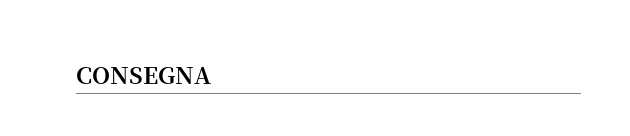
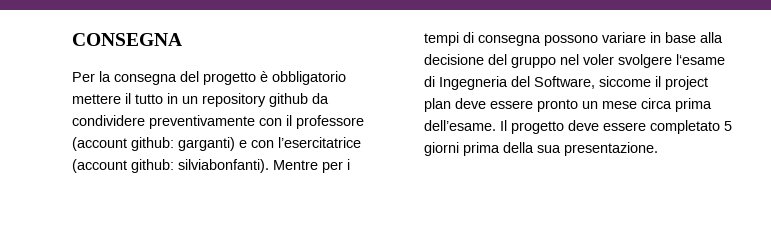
+ Per la consegna del progetto è obbligatorio mettere il tutto in un repository github da condividere preventivamente con il professore (account github: garganti) e con l’esercitatrice (account github: silviabonfanti). Mentre per i tempi di consegna possono variare in base alla decisione del gruppo nel voler svolgere l‘esame di Ingegneria del Software, siccome il project plan deve essere pronto un mese circa prima dell’esame. Il progetto deve essere completato 5 giorni prima della sua presentazione.

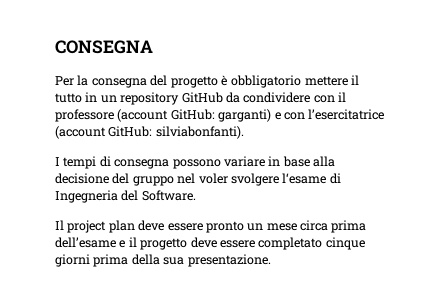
- Per la consegna del progetto è obbligatorio mettere il tutto in un repository github da condividere preventivamente con il professore (account github:
+ Per la consegna del progetto è obbligatorio mettere il tutto in un repository GitHub da condividere con il professore (account GitHub:
- garganti) e con l’esercitatrice (account github:
+ garganti) e con l’esercitatrice (account GitHub:
- silviabonfanti). Mentre per i tempi di consegna possono variare in base alla decisione del gruppo nel voler svolgere l‘esame di Ingegneria del Software, siccome il project plan deve essere pronto un mese circa prima dell’esame. Il progetto deve essere completato 5 giorni prima della sua presentazione.
+ silviabonfanti).
+ I tempi di consegna possono variare in base alla decisione del gruppo nel voler svolgere l‘esame di Ingegneria del Software.
+ Il project plan deve essere pronto un mese circa prima dell’esame e il progetto deve essere completato cinque giorni prima della sua presentazione.

